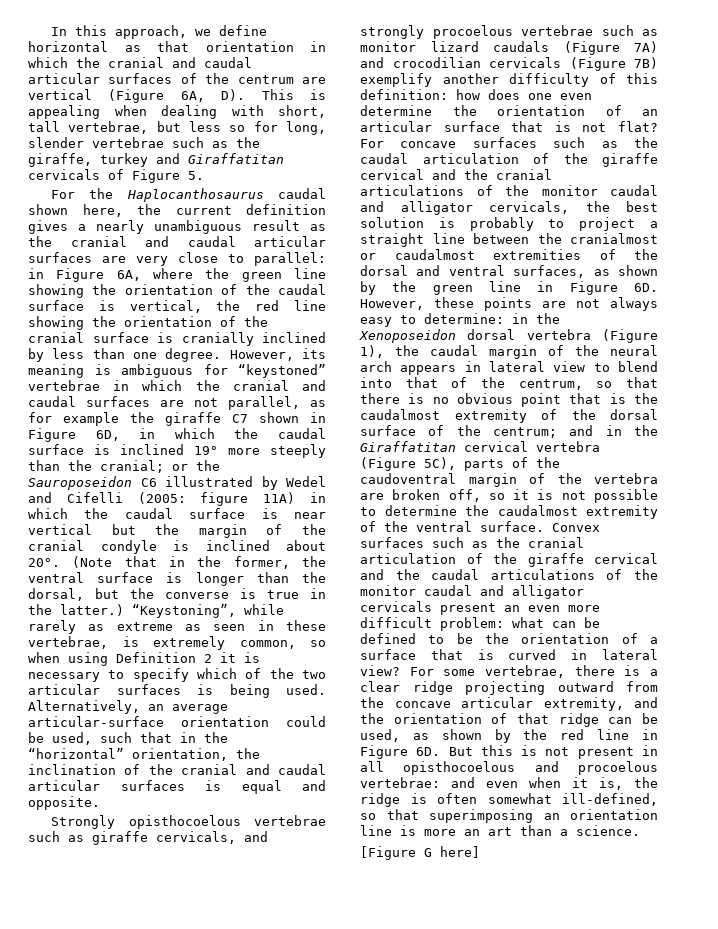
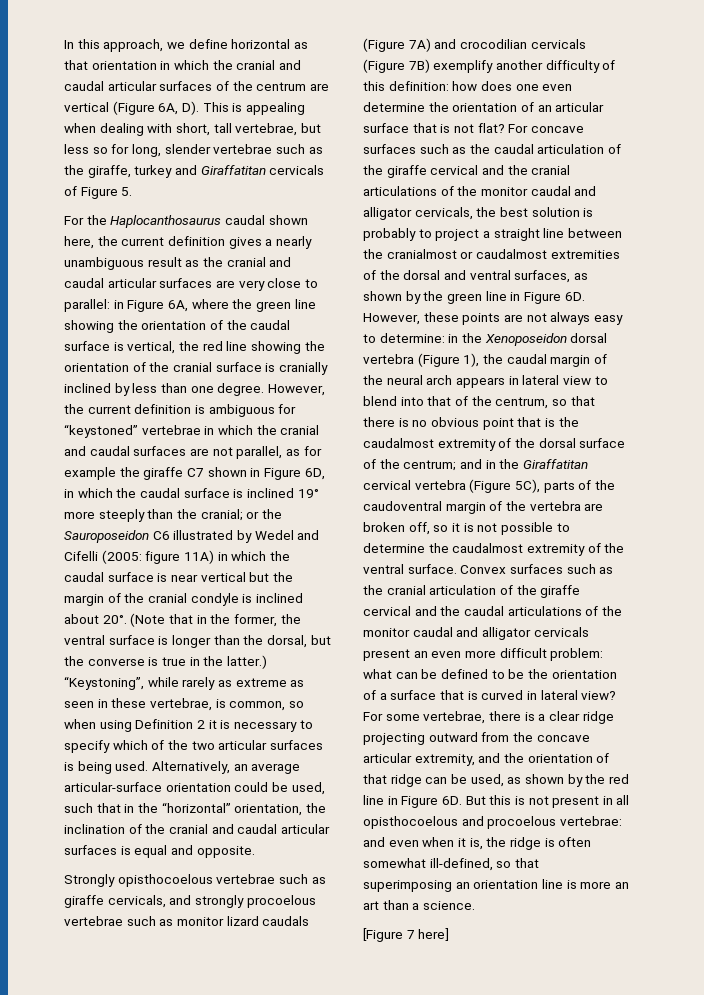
- However, its meaning is ambiguous for “keystoned” vertebrae in which the cranial and caudal surfaces are not parallel, as for example the giraffe C7 shown in Figure 6D, in which the caudal surface is inclined 19° more steeply than the cranial;
+ However, the current definition is ambiguous for “keystoned” vertebrae in which the cranial and caudal surfaces are not parallel, as for example the giraffe C7 shown in Figure 6D, in which the caudal surface is inclined 19° more steeply than the cranial;
- “Keystoning”, while rarely as extreme as seen in these vertebrae, is extremely common, so when using Definition 2 it is necessary to specify which of the two articular surfaces is being used.
+ “Keystoning”, while rarely as extreme as seen in these vertebrae, is common, so when using Definition 2 it is necessary to specify which of the two articular surfaces is being used.
- [Figure G here]
+ [Figure 7 here]

